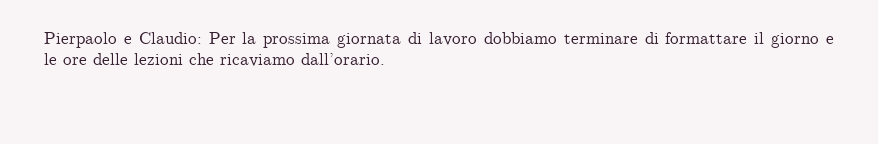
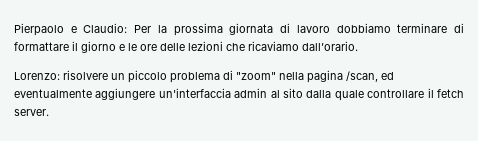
+ Lorenzo: risolvere un piccolo problema di "zoom" nella pagina /scan, ed eventualmente aggiungere un'interfaccia admin al sito dalla quale controllare il fetch server.

